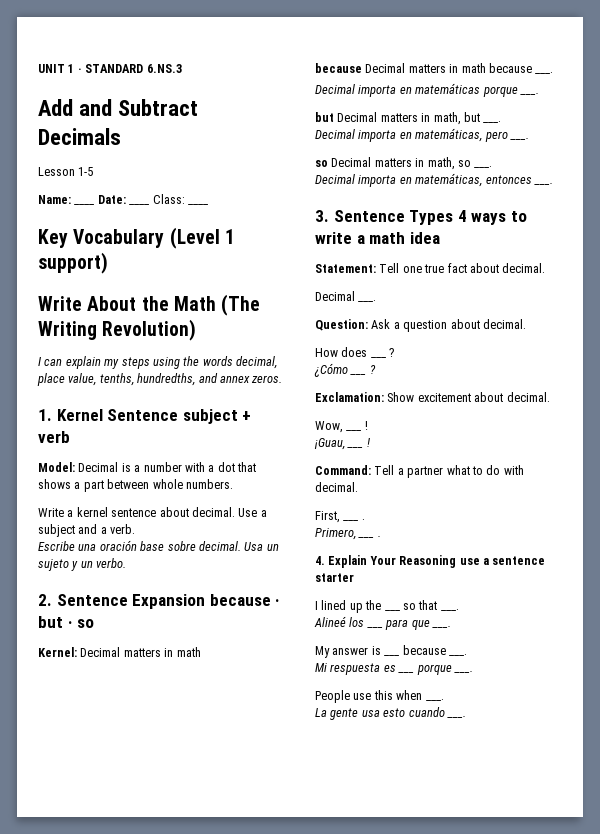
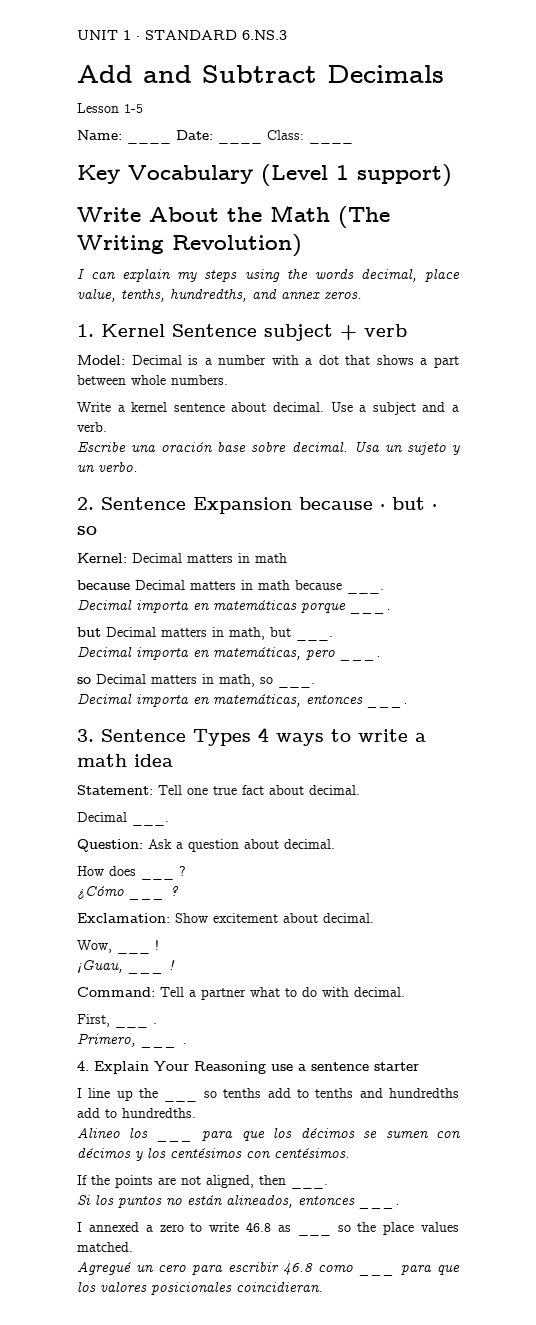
- I lined up the ___ so that ___.
- Alineé los ___ para que ___.
- My answer is ___ because ___.
- Mi respuesta es ___ porque ___.
- People use this when ___.
- La gente usa esto cuando ___.
+ I line up the ___ so tenths add to tenths and hundredths add to hundredths.
+ Alineo los ___ para que los décimos se sumen con décimos y los centésimos con centésimos.
+ If the points are not aligned, then ___.
+ Si los puntos no están alineados, entonces ___.
+ I annexed a zero to write 46.8 as ___ so the place values matched.
+ Agregué un cero para escribir 46.8 como ___ para que los valores posicionales coincidieran.

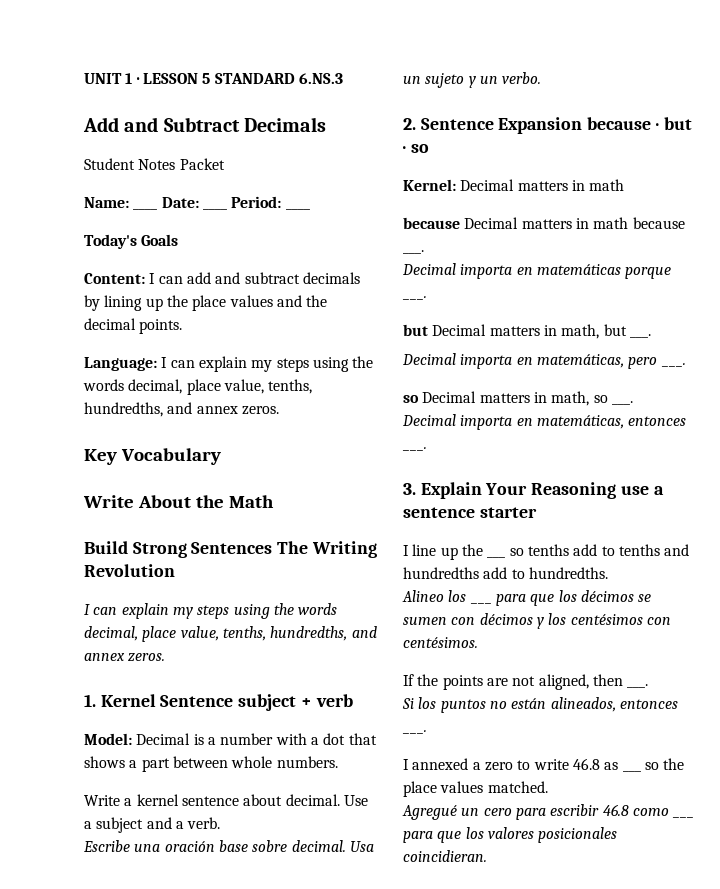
- UNIT 1 · STANDARD 6.NS.3
+ UNIT 1 · LESSON 5 STANDARD 6.NS.3
- Lesson 1-5
+ Student Notes Packet
- Name: ____ Date: ____ Class: ____
+ Name: ____ Date: ____ Period: ____
+ Today's Goals
+ Content: I can add and subtract decimals by lining up the place values and the decimal points.
+ Language: I can explain my steps using the words decimal, place value, tenths, hundredths, and annex zeros.
- Key Vocabulary (Level 1 support)
+ Key Vocabulary
- Write About the Math (The Writing Revolution)
+ Write About the Math
+ Build Strong Sentences The Writing Revolution
- 3. Sentence Types 4 ways to write a math idea
- Statement: Tell one true fact about decimal.
- Decimal ___.
- Question: Ask a question about decimal.
- How does ___ ?
- ¿Cómo ___ ?
- Exclamation: Show excitement about decimal.
- Wow, ___ !
- ¡Guau, ___ !
- Command: Tell a partner what to do with decimal.
- First, ___ .
- Primero, ___ .
- 4. Explain Your Reasoning use a sentence starter
+ 3. Explain Your Reasoning use a sentence starter

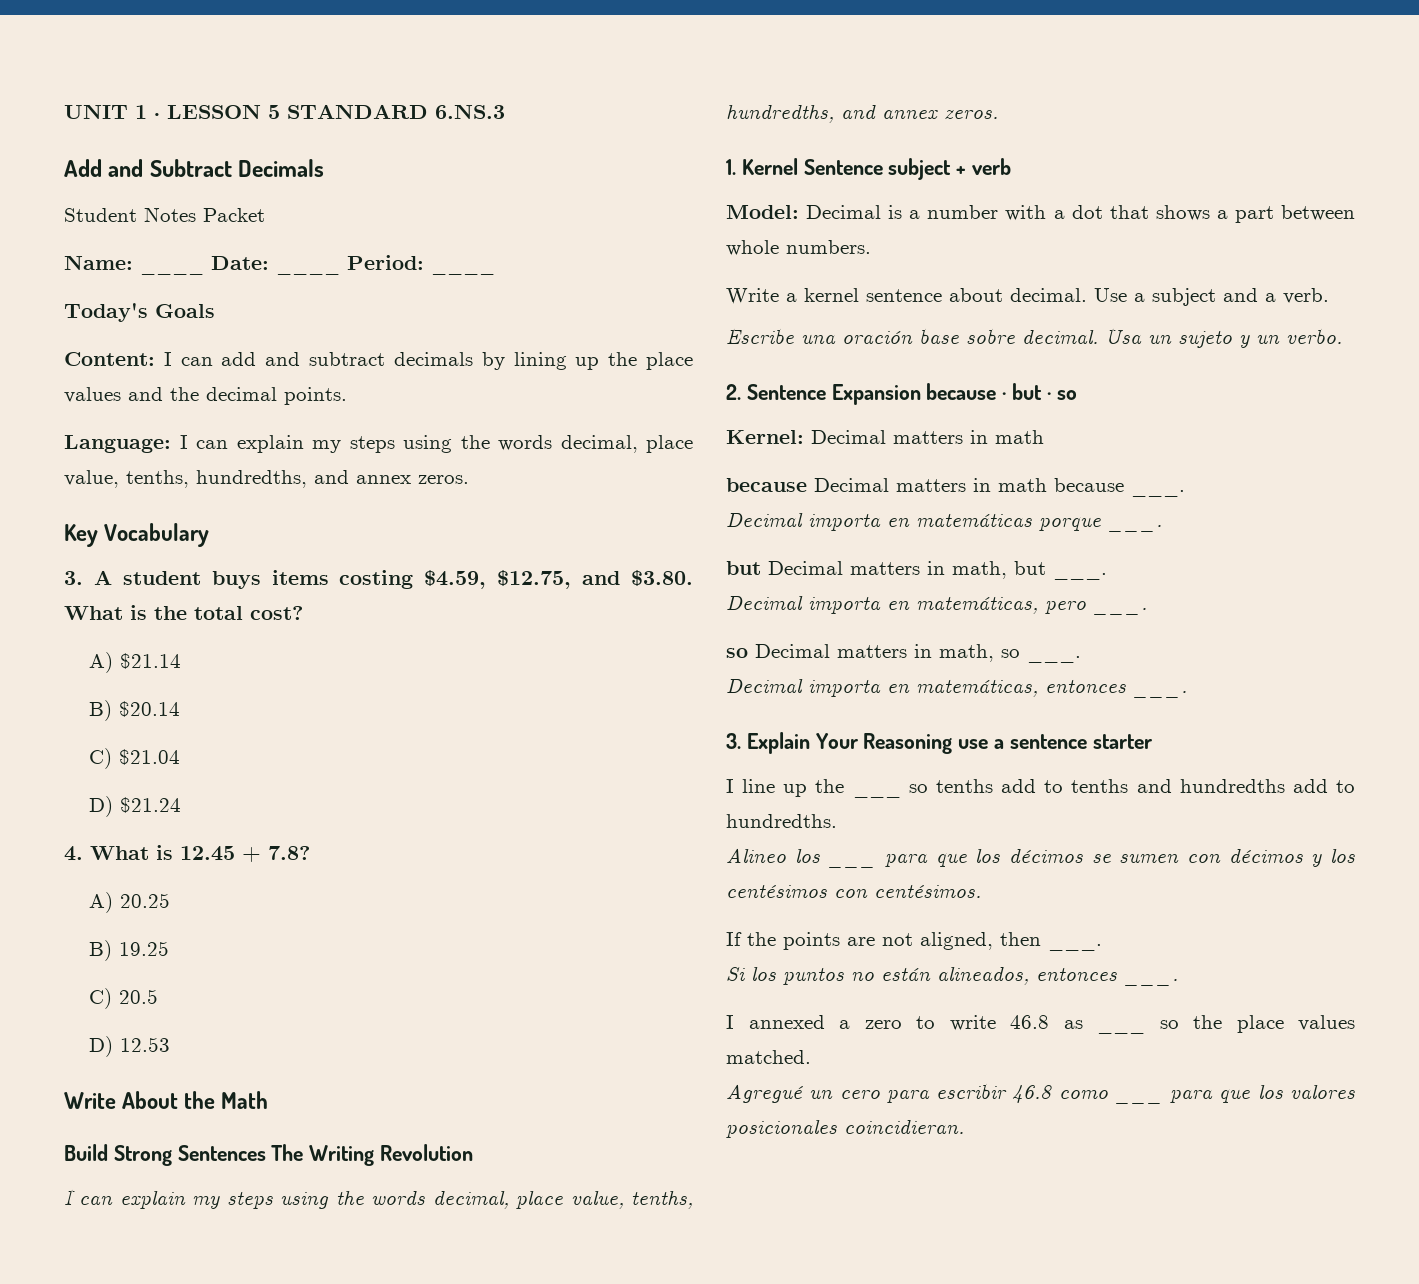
+ 3. A student buys items costing $4.59, $12.75, and $3.80. What is the total cost?
+ A) $21.14
+ B) $20.14
+ C) $21.04
+ D) $21.24
+ 4. What is 12.45 + 7.8?
+ A) 20.25
+ B) 19.25
+ C) 20.5
+ D) 12.53

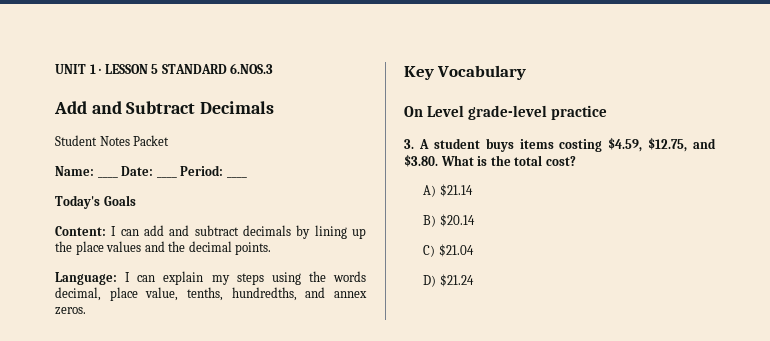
- UNIT 1 · LESSON 5 STANDARD 6.NS.3
+ UNIT 1 · LESSON 5 STANDARD 6.NOS.3
+ On Level grade-level practice
- 4. What is 12.45 + 7.8?
- A) 20.25
- B) 19.25
- C) 20.5
- D) 12.53
- Write About the Math
- Build Strong Sentences The Writing Revolution
- I can explain my steps using the words decimal, place value, tenths, hundredths, and annex zeros.
- 1. Kernel Sentence subject + verb
- Model: Decimal is a number with a dot that shows a part between whole numbers.
- Write a kernel sentence about decimal. Use a subject and a verb.
- Escribe una oración base sobre decimal. Usa un sujeto y un verbo.
- 2. Sentence Expansion because · but · so
- Kernel: Decimal matters in math
- because Decimal matters in math because ___.
- Decimal importa en matemáticas porque ___.
- but Decimal matters in math, but ___.
- Decimal importa en matemáticas, pero ___.
- so Decimal matters in math, so ___.
- Decimal importa en matemáticas, entonces ___.
- 3. Explain Your Reasoning use a sentence starter
- I line up the ___ so tenths add to tenths and hundredths add to hundredths.
- Alineo los ___ para que los décimos se sumen con décimos y los centésimos con centésimos.
- If the points are not aligned, then ___.
- Si los puntos no están alineados, entonces ___.
- I annexed a zero to write 46.8 as ___ so the place values matched.
- Agregué un cero para escribir 46.8 como ___ para que los valores posicionales coincidieran.

